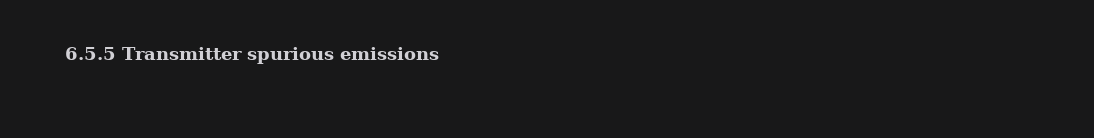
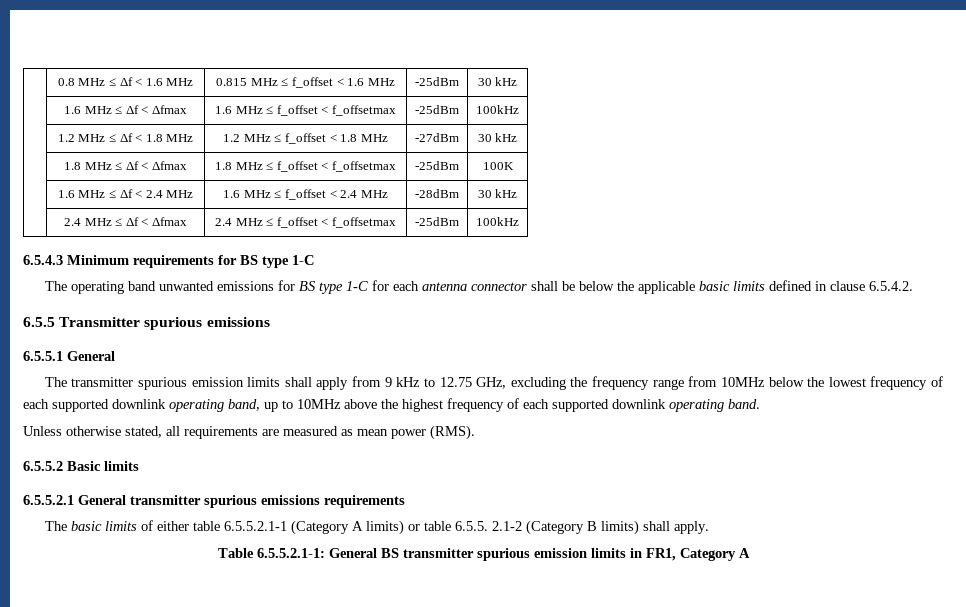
+ | 0.8 MHz ≤ Δf < 1.6 MHz | 0.815 MHz ≤ f_offset < 1.6 MHz | -25dBm | 30 kHz
+ | 1.6 MHz ≤ Δf < Δfmax | 1.6 MHz ≤ f_offset < f_offsetmax | -25dBm | 100kHz
+ | 1.2 MHz ≤ Δf < 1.8 MHz | 1.2 MHz ≤ f_offset < 1.8 MHz | -27dBm | 30 kHz
+ | 1.8 MHz ≤ Δf < Δfmax | 1.8 MHz ≤ f_offset < f_offsetmax | -25dBm | 100K
+ | 1.6 MHz ≤ Δf < 2.4 MHz | 1.6 MHz ≤ f_offset < 2.4 MHz | -28dBm | 30 kHz
+ | 2.4 MHz ≤ Δf < Δfmax | 2.4 MHz ≤ f_offset < f_offsetmax | -25dBm | 100kHz
+ 6.5.4.3 Minimum requirements for BS type 1-C
+ The operating band unwanted emissions for BS type 1-C for each antenna connector shall be below the applicable basic limits defined in clause 6.5.4.2.
  6.5.5 Transmitter spurious emissions
+ 6.5.5.1 General
+ The transmitter spurious emission limits shall apply from 9 kHz to 12.75 GHz, excluding the frequency range from 10MHz below the lowest frequency of each supported downlink operating band, up to 10MHz above the highest frequency of each supported downlink operating band.
+ Unless otherwise stated, all requirements are measured as mean power (RMS).
+ 6.5.5.2 Basic limits
+ 6.5.5.2.1 General transmitter spurious emissions requirements
+ The basic limits of either table 6.5.5.2.1-1 (Category A limits) or table 6.5.5. 2.1-2 (Category B limits) shall apply.
+ Table 6.5.5.2.1-1: General BS transmitter spurious emission limits in FR1, Category A

